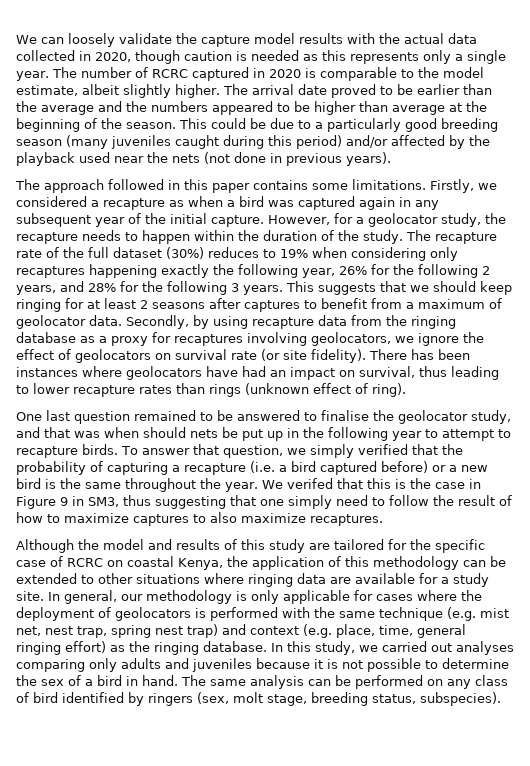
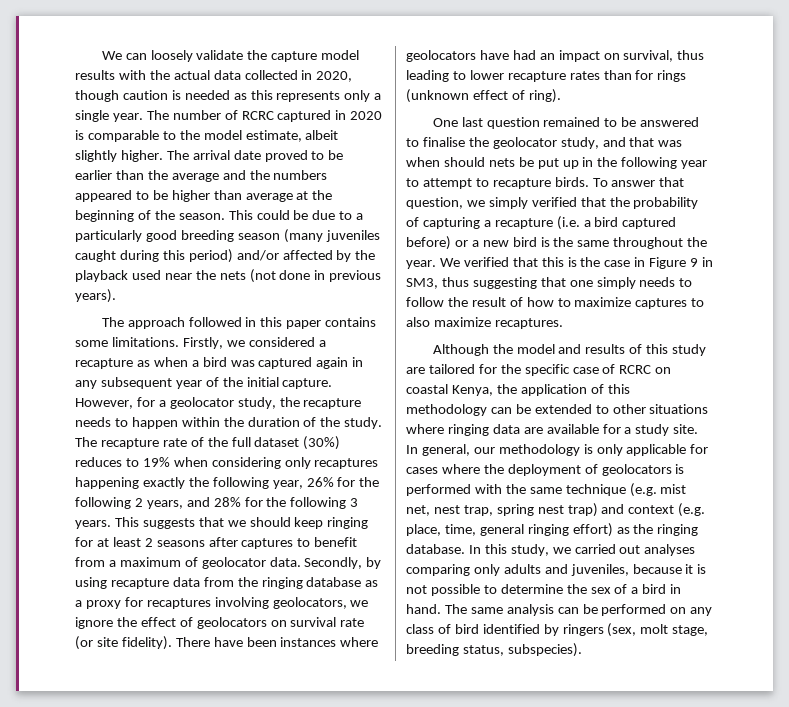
- There has been instances where geolocators have had an impact on survival, thus leading to lower recapture rates than rings (unknown effect of ring).
+ There have been instances where geolocators have had an impact on survival, thus leading to lower recapture rates than for rings (unknown effect of ring).
- We verifed that this is the case in Figure 9 in SM3, thus suggesting that one simply need to follow the result of how to maximize captures to also maximize recaptures.
+ We verified that this is the case in Figure 9 in SM3, thus suggesting that one simply needs to follow the result of how to maximize captures to also maximize recaptures.
- In this study, we carried out analyses comparing only adults and juveniles because it is not possible to determine the sex of a bird in hand.
+ In this study, we carried out analyses comparing only adults and juveniles, because it is not possible to determine the sex of a bird in hand.

